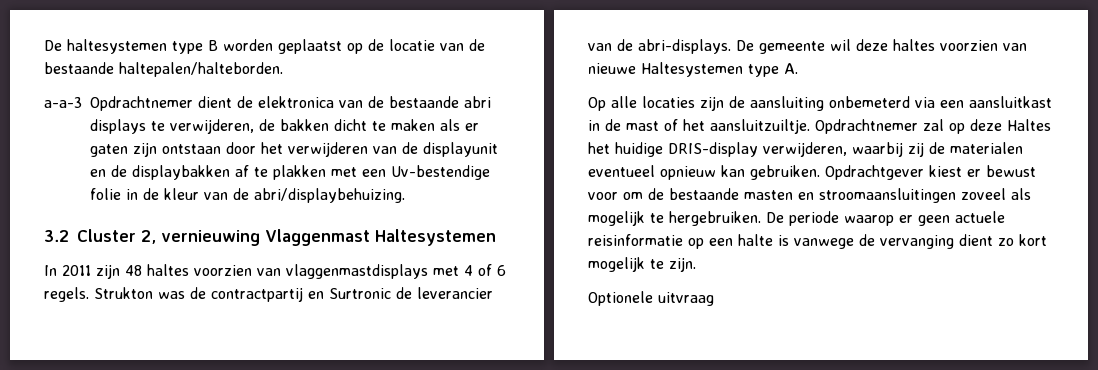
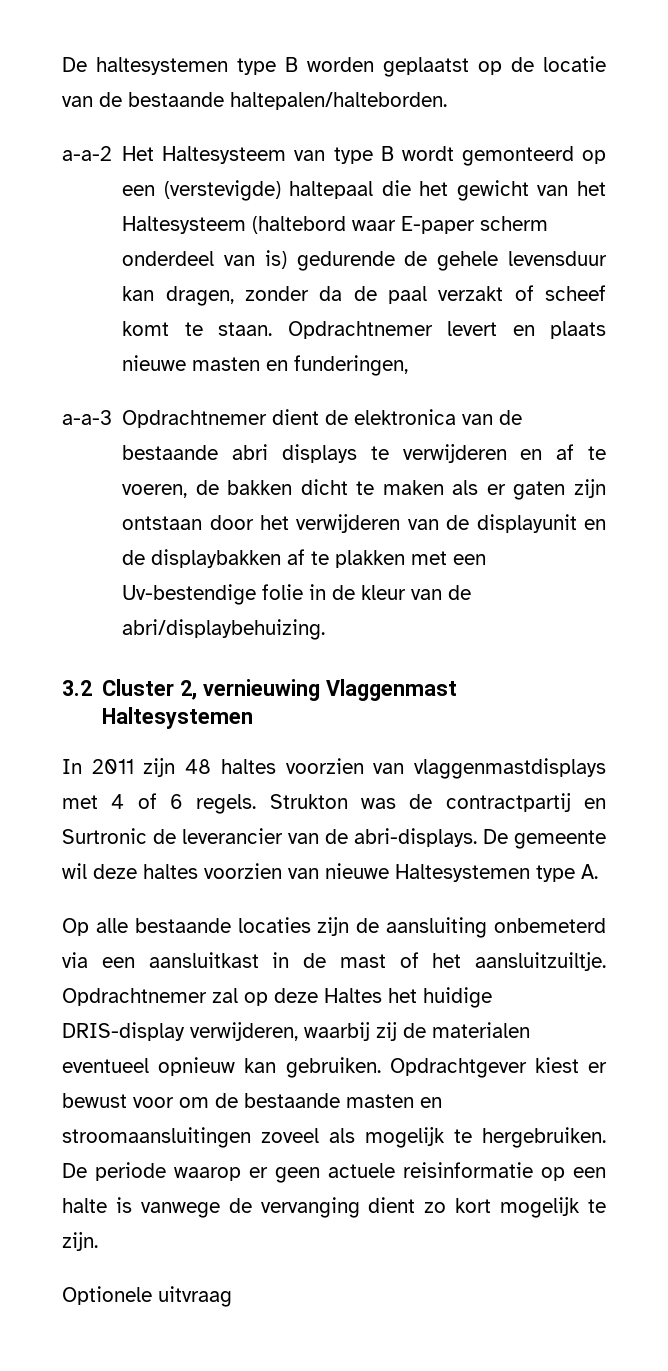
+ a-a-2 Het Haltesysteem van type B wordt gemonteerd op een (verstevigde) haltepaal die het gewicht van het Haltesysteem (haltebord waar E-paper scherm onderdeel van is) gedurende de gehele levensduur kan dragen, zonder da de paal verzakt of scheef komt te staan. Opdrachtnemer levert en plaats nieuwe masten en funderingen,
- a-a-3 Opdrachtnemer dient de elektronica van de bestaande abri displays te verwijderen, de bakken dicht te maken als er gaten zijn ontstaan door het verwijderen van de displayunit en de displaybakken af te plakken met een Uv-bestendige folie in de kleur van de abri/displaybehuizing.
+ a-a-3 Opdrachtnemer dient de elektronica van de bestaande abri displays te verwijderen en af te voeren, de bakken dicht te maken als er gaten zijn ontstaan door het verwijderen van de displayunit en de displaybakken af te plakken met een Uv-bestendige folie in de kleur van de abri/displaybehuizing.
- Op alle locaties zijn de aansluiting onbemeterd via een aansluitkast in de mast of het aansluitzuiltje.
+ Op alle bestaande locaties zijn de aansluiting onbemeterd via een aansluitkast in de mast of het aansluitzuiltje.

